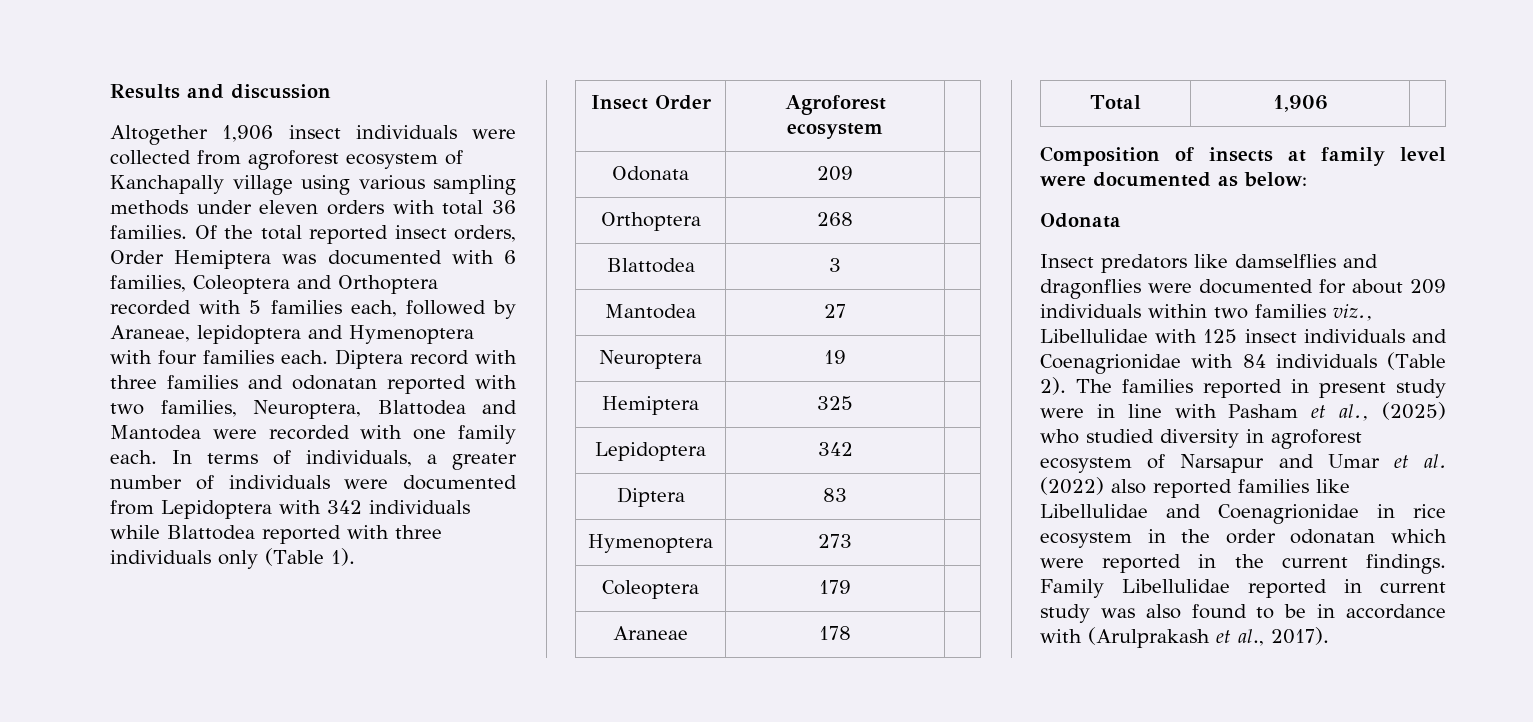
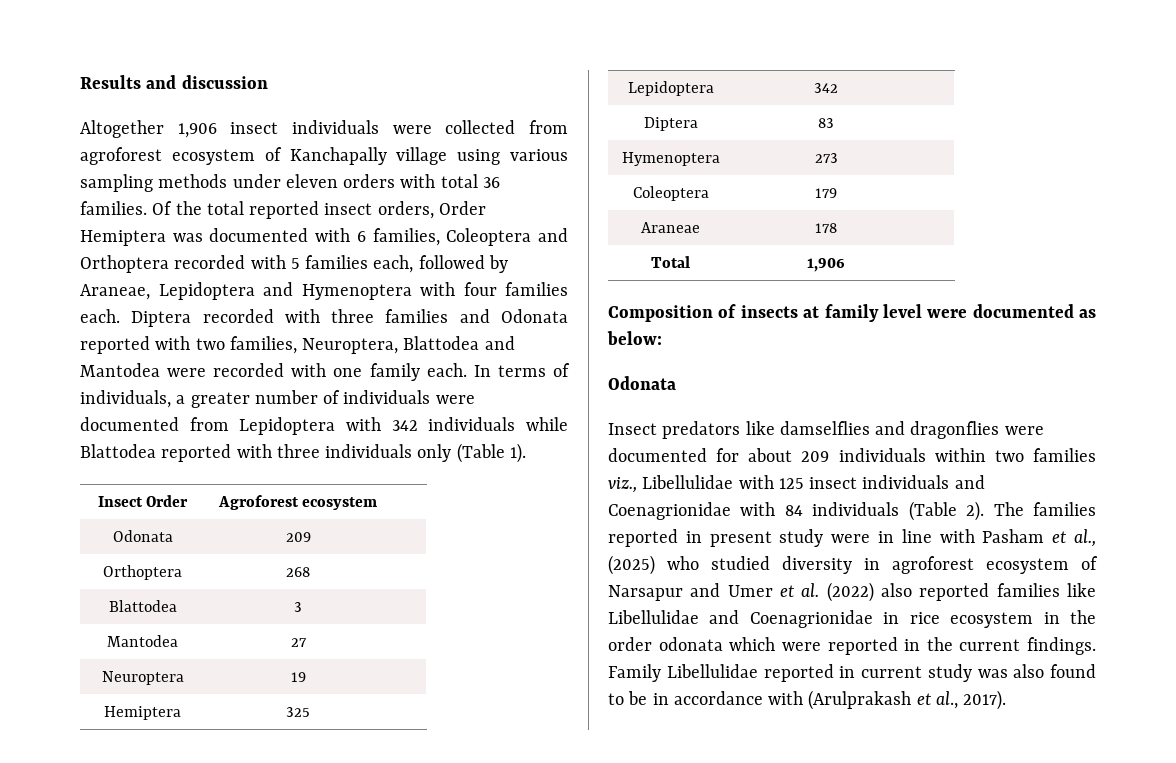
- Of the total reported insect orders, Order Hemiptera was documented with 6 families, Coleoptera and Orthoptera recorded with 5 families each, followed by Araneae, lepidoptera and Hymenoptera with four families each.
+ Of the total reported insect orders, Order Hemiptera was documented with 6 families, Coleoptera and Orthoptera recorded with 5 families each, followed by Araneae, Lepidoptera and Hymenoptera with four families each.
- Diptera record with three families and odonatan reported with two families, Neuroptera, Blattodea and Mantodea were recorded with one family each.
+ Diptera recorded with three families and Odonata reported with two families, Neuroptera, Blattodea and Mantodea were recorded with one family each.
- The families reported in present study were in line with Pasham et al., (2025) who studied diversity in agroforest ecosystem of Narsapur and Umar et al. (2022) also reported families like Libellulidae and Coenagrionidae in rice ecosystem in the order odonatan which were reported in the current findings.
+ The families reported in present study were in line with Pasham et al., (2025) who studied diversity in agroforest ecosystem of Narsapur and Umer et al. (2022) also reported families like Libellulidae and Coenagrionidae in rice ecosystem in the order odonata which were reported in the current findings.

